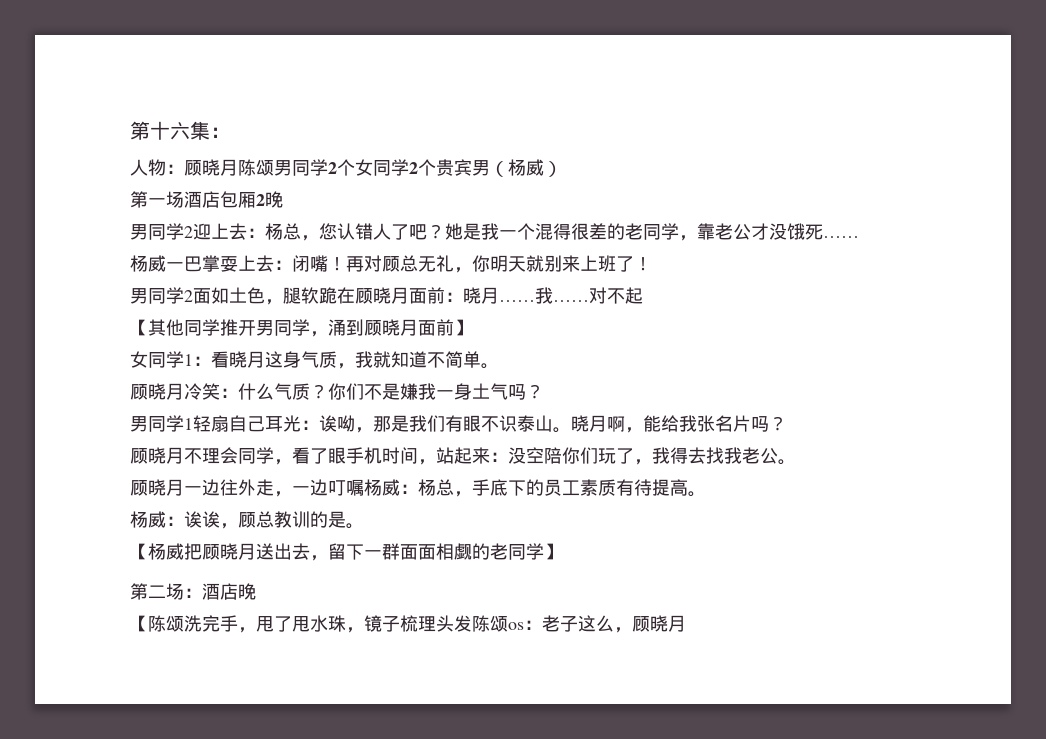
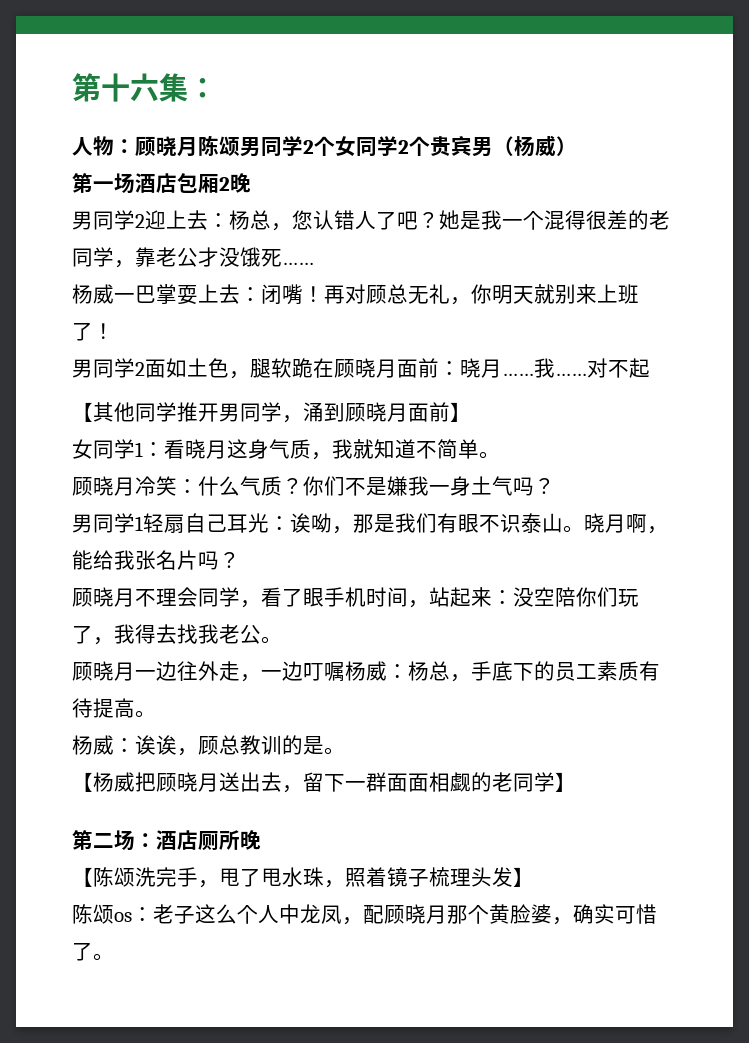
- 第二场：酒店晚
+ 第二场：酒店厕所晚
- 【陈颂洗完手，甩了甩水珠，镜子梳理头发陈颂os：老子这么，顾晓月
+ 【陈颂洗完手，甩了甩水珠，照着镜子梳理头发】
+ 陈颂os：老子这么个人中龙凤，配顾晓月那个黄脸婆，确实可惜了。

